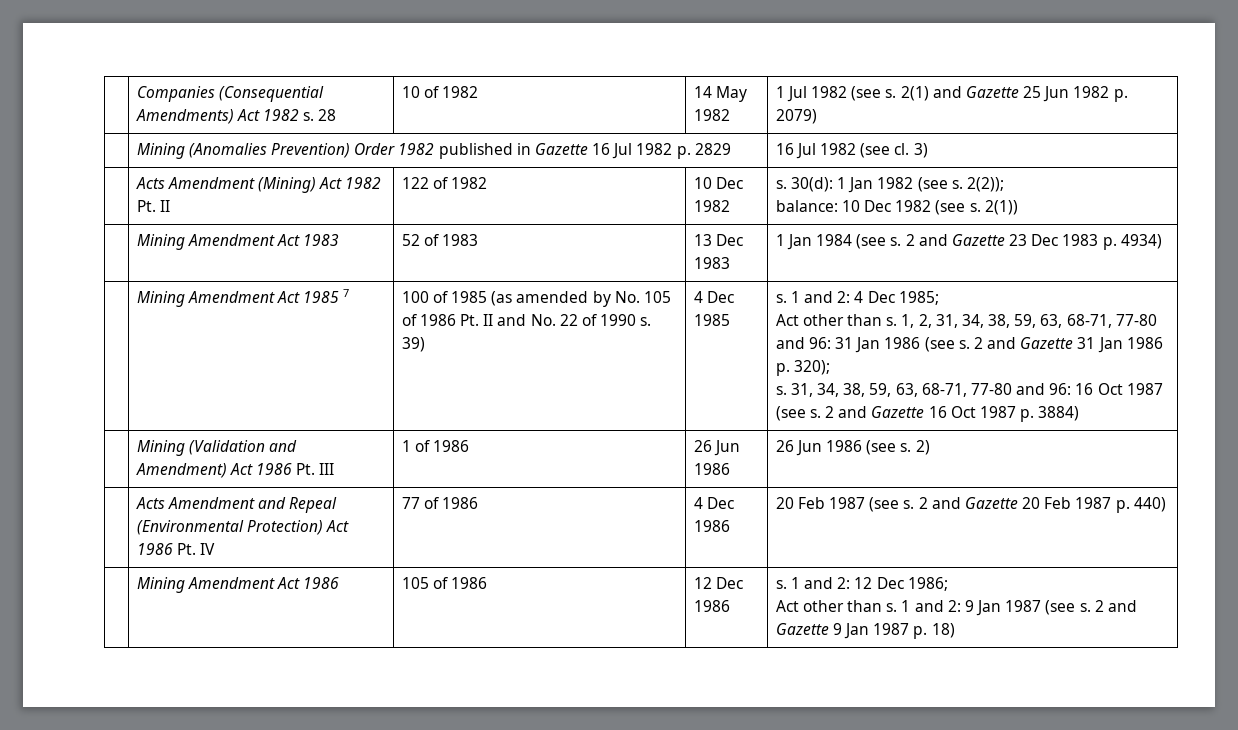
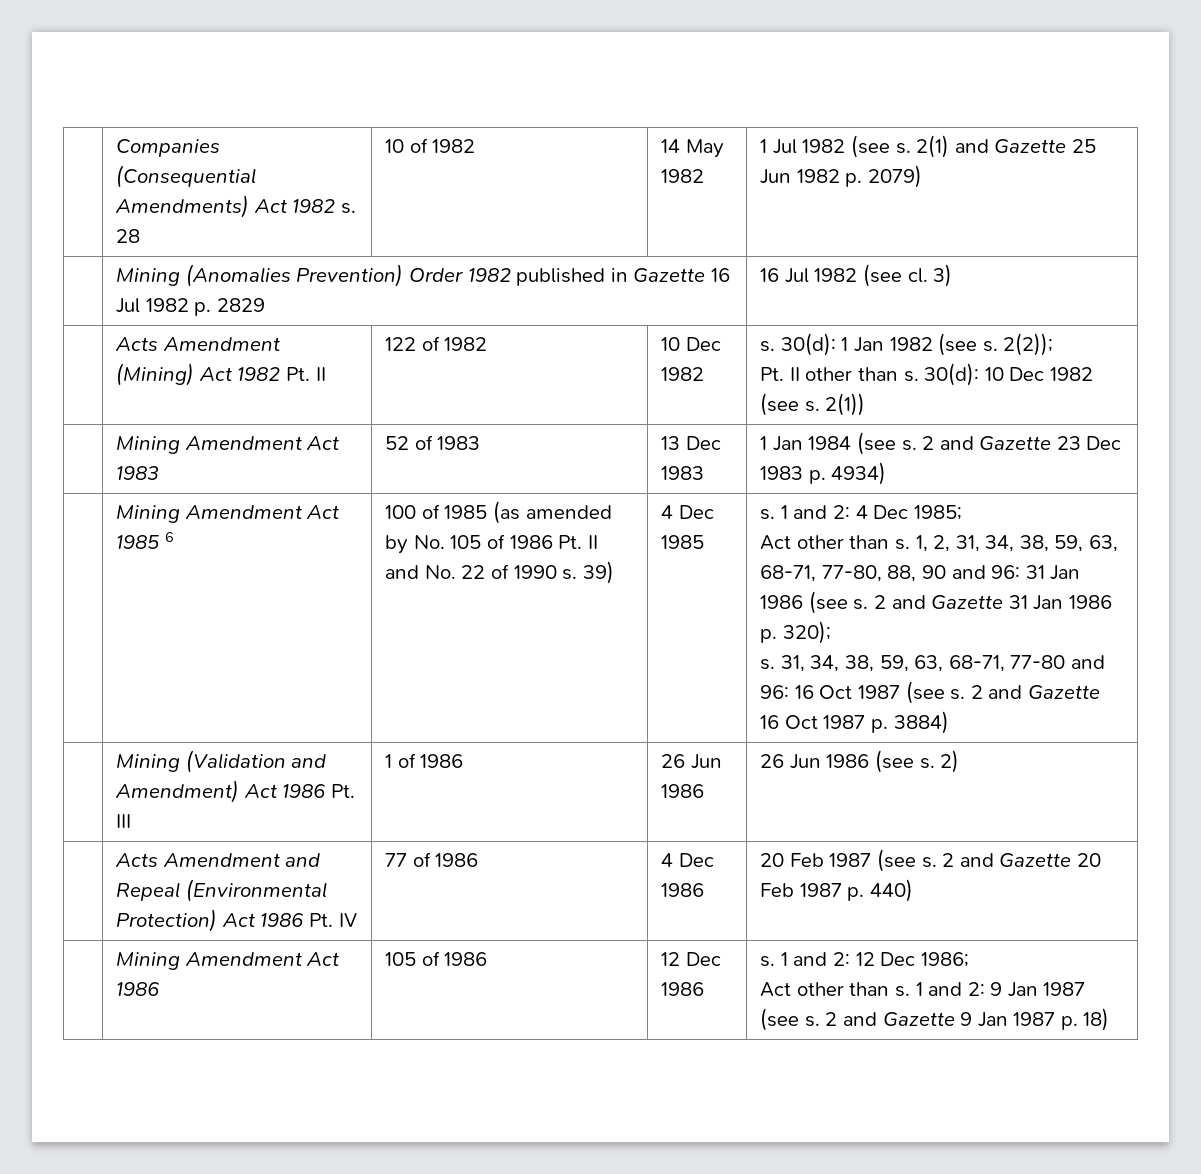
  | Acts Amendment (Mining) Act 1982 Pt. II | 122 of 1982 | 10 Dec 1982 | s. 30(d): 1 Jan 1982 (see s. 2(2));
- balance: 10 Dec 1982 (see s. 2(1))
+ Pt. II other than s. 30(d): 10 Dec 1982 (see s. 2(1))
- Mining Amendment Act 1985 7
+ Mining Amendment Act 1985 6
- 1, 2, 31, 34, 38, 59, 63, 68-71, 77-80 and 96: 31 Jan 1986 (see s.
+ 1, 2, 31, 34, 38, 59, 63, 68-71, 77-80, 88, 90 and 96: 31 Jan 1986 (see s.

